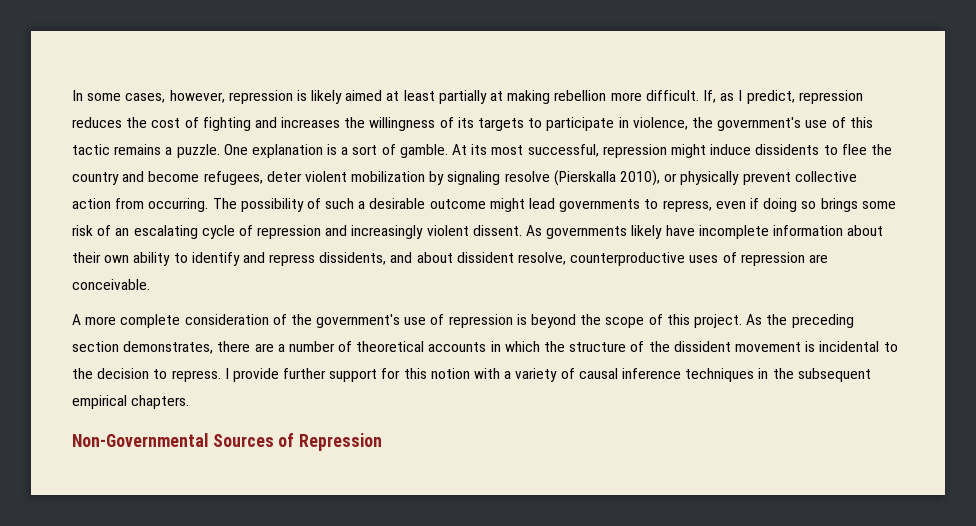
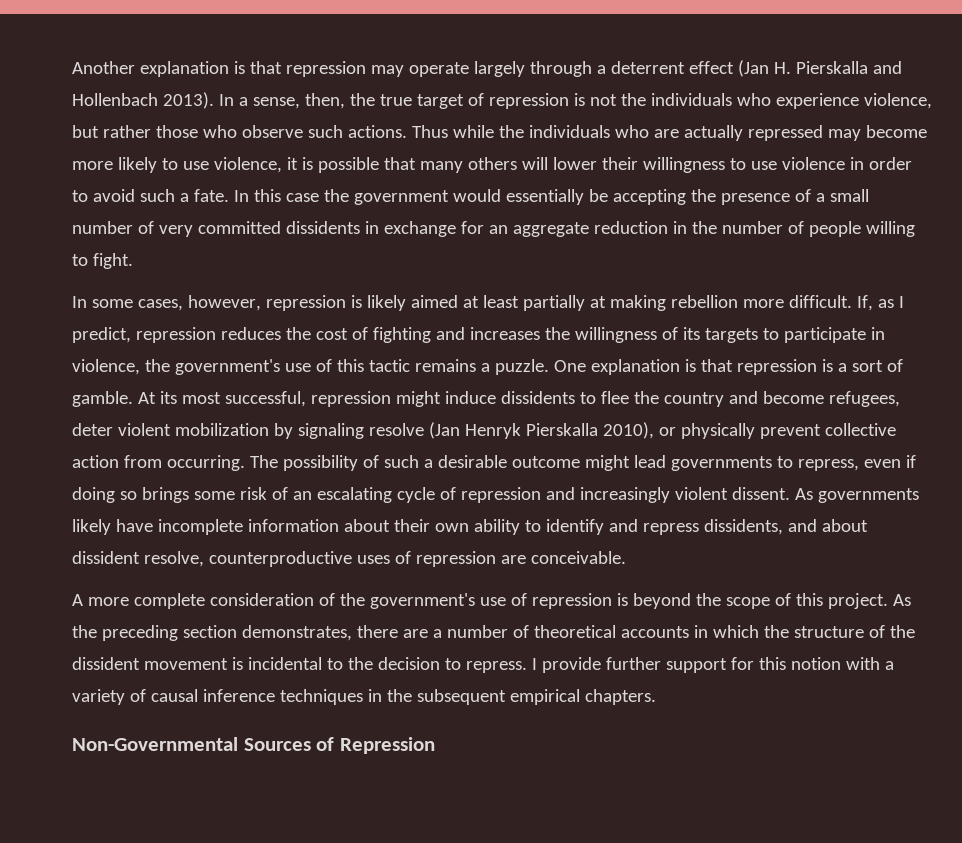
+ Another explanation is that repression may operate largely through a deterrent effect (Jan H. Pierskalla and Hollenbach 2013). In a sense, then, the true target of repression is not the individuals who experience violence, but rather those who observe such actions. Thus while the individuals who are actually repressed may become more likely to use violence, it is possible that many others will lower their willingness to use violence in order to avoid such a fate. In this case the government would essentially be accepting the presence of a small number of very committed dissidents in exchange for an aggregate reduction in the number of people willing to fight.
- One explanation is a sort of gamble.
+ One explanation is that repression is a sort of gamble.
- At its most successful, repression might induce dissidents to flee the country and become refugees, deter violent mobilization by signaling resolve (Pierskalla 2010), or physically prevent collective action from occurring.
+ At its most successful, repression might induce dissidents to flee the country and become refugees, deter violent mobilization by signaling resolve (Jan Henryk Pierskalla 2010), or physically prevent collective action from occurring.

